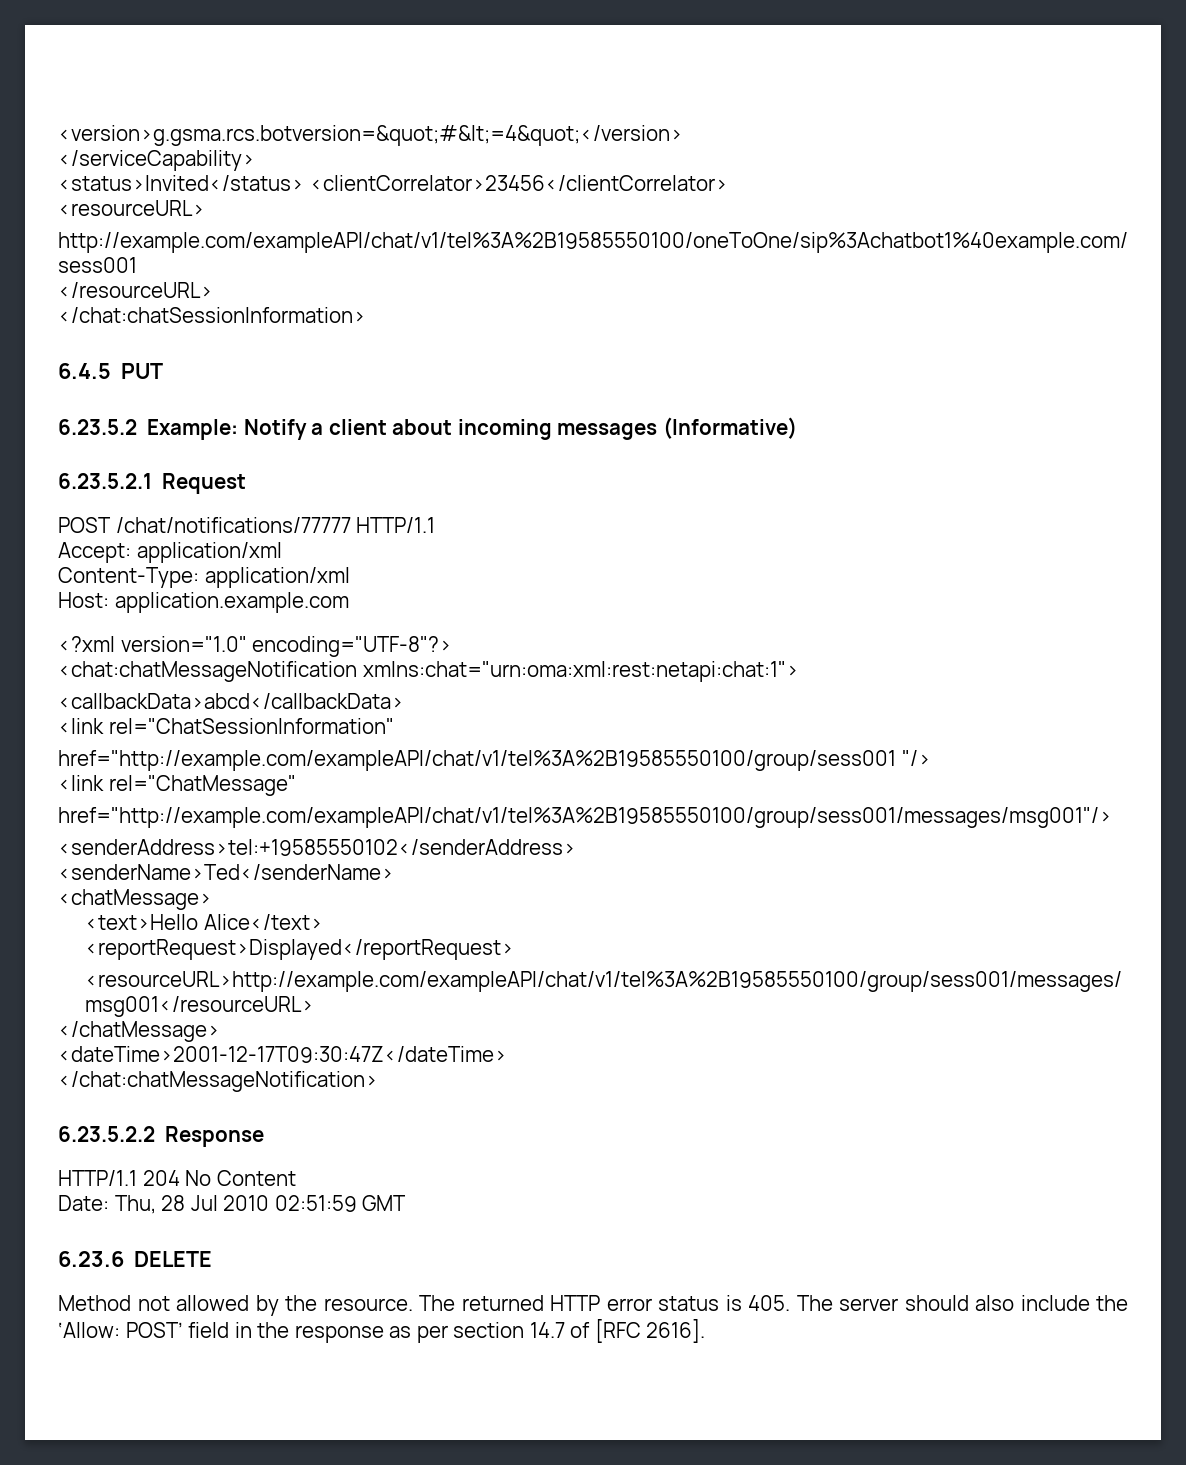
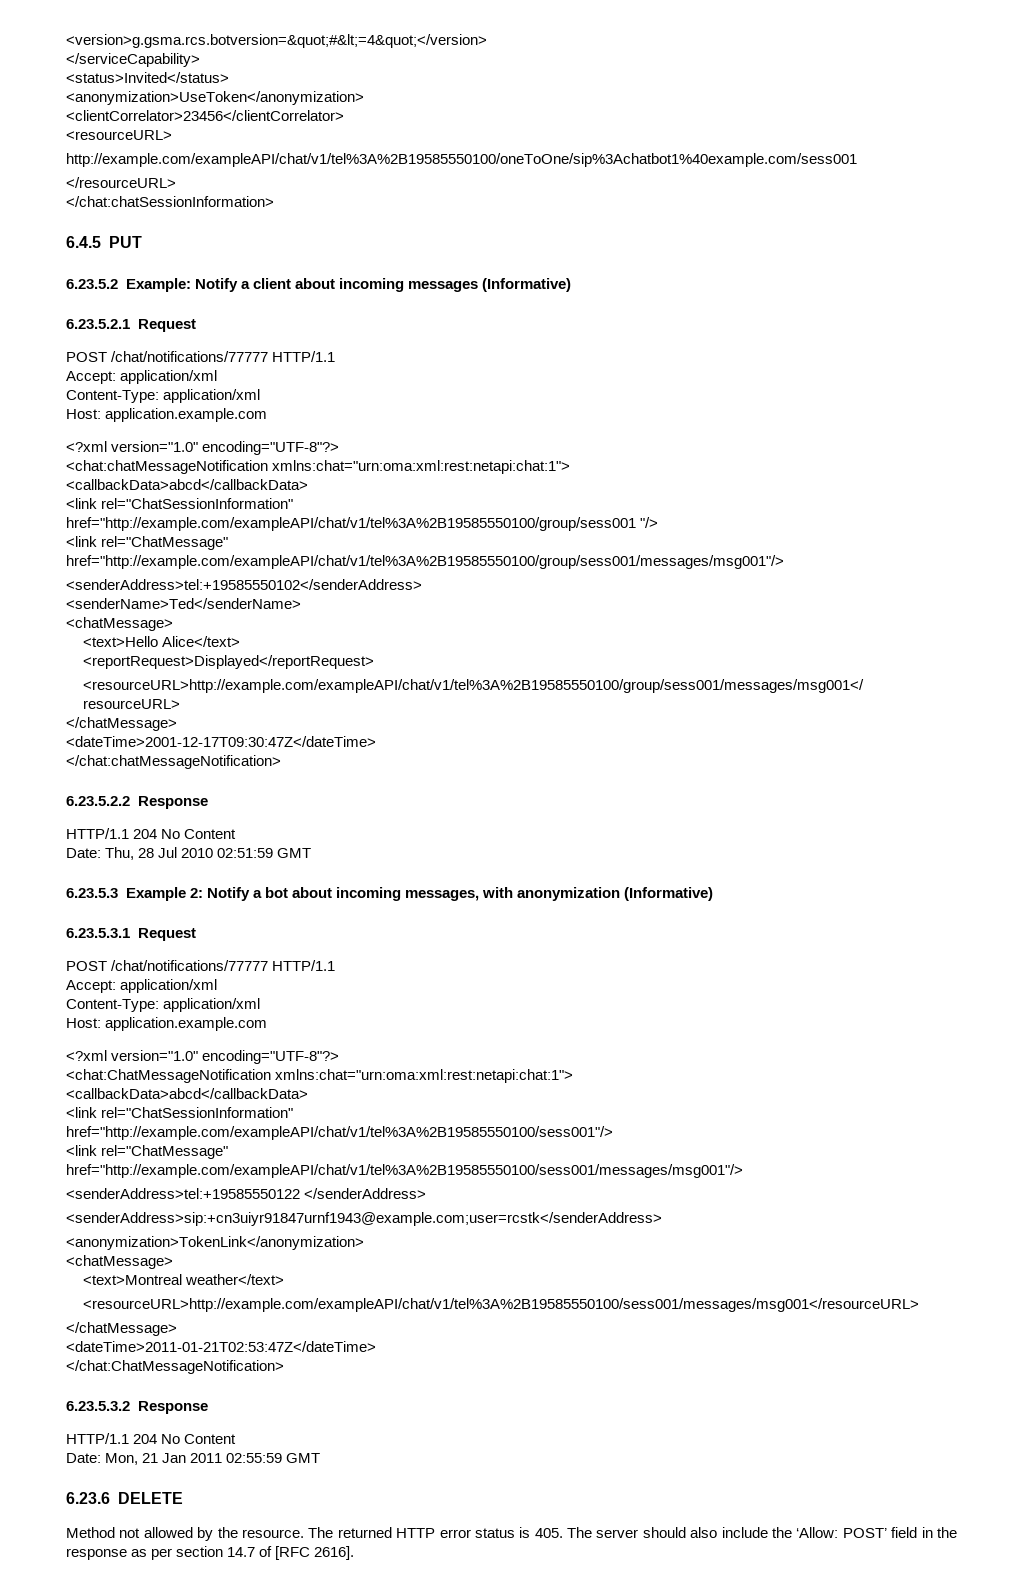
- <status>Invited</status> <clientCorrelator>23456</clientCorrelator>
+ <status>Invited</status>
+ <anonymization>UseToken</anonymization>
+ <clientCorrelator>23456</clientCorrelator>
+ 6.23.5.3 Example 2: Notify a bot about incoming messages, with anonymization (Informative)
+ 6.23.5.3.1 Request
+ POST /chat/notifications/77777 HTTP/1.1
+ Accept: application/xml
+ Content-Type: application/xml
+ Host: application.example.com
+ <?xml version="1.0" encoding="UTF-8"?>
+ <chat:ChatMessageNotification xmlns:chat="urn:oma:xml:rest:netapi:chat:1">
+ <callbackData>abcd</callbackData>
+ <link rel="ChatSessionInformation"
+ href="http://example.com/exampleAPI/chat/v1/tel%3A%2B19585550100/sess001"/>
+ <link rel="ChatMessage"
+ href="http://example.com/exampleAPI/chat/v1/tel%3A%2B19585550100/sess001/messages/msg001"/>
+ <senderAddress>tel:+19585550122 </senderAddress>
+ <senderAddress>sip:+cn3uiyr91847urnf1943@example.com;user=rcstk</senderAddress>
+ <anonymization>TokenLink</anonymization>
+ <chatMessage>
+ <text>Montreal weather</text>
+ <resourceURL>http://example.com/exampleAPI/chat/v1/tel%3A%2B19585550100/sess001/messages/msg001</resourceURL>
+ </chatMessage>
+ <dateTime>2011-01-21T02:53:47Z</dateTime>
+ </chat:ChatMessageNotification>
+ 6.23.5.3.2 Response
+ HTTP/1.1 204 No Content
+ Date: Mon, 21 Jan 2011 02:55:59 GMT

